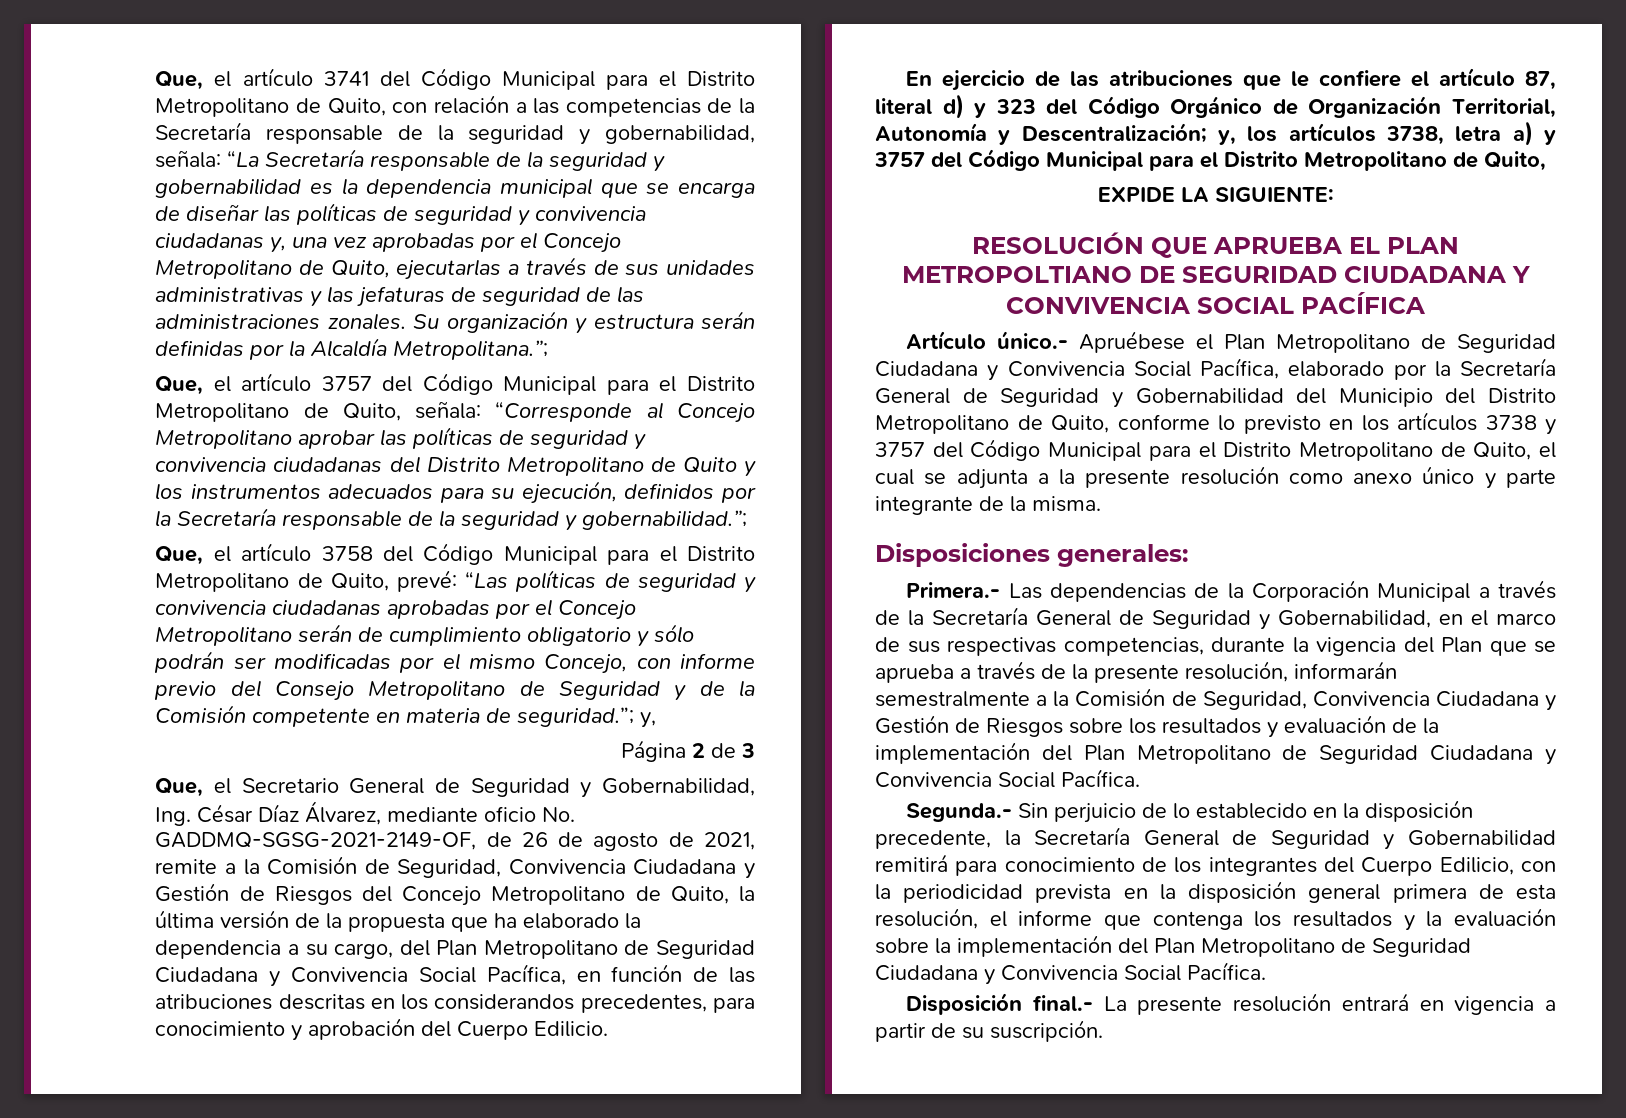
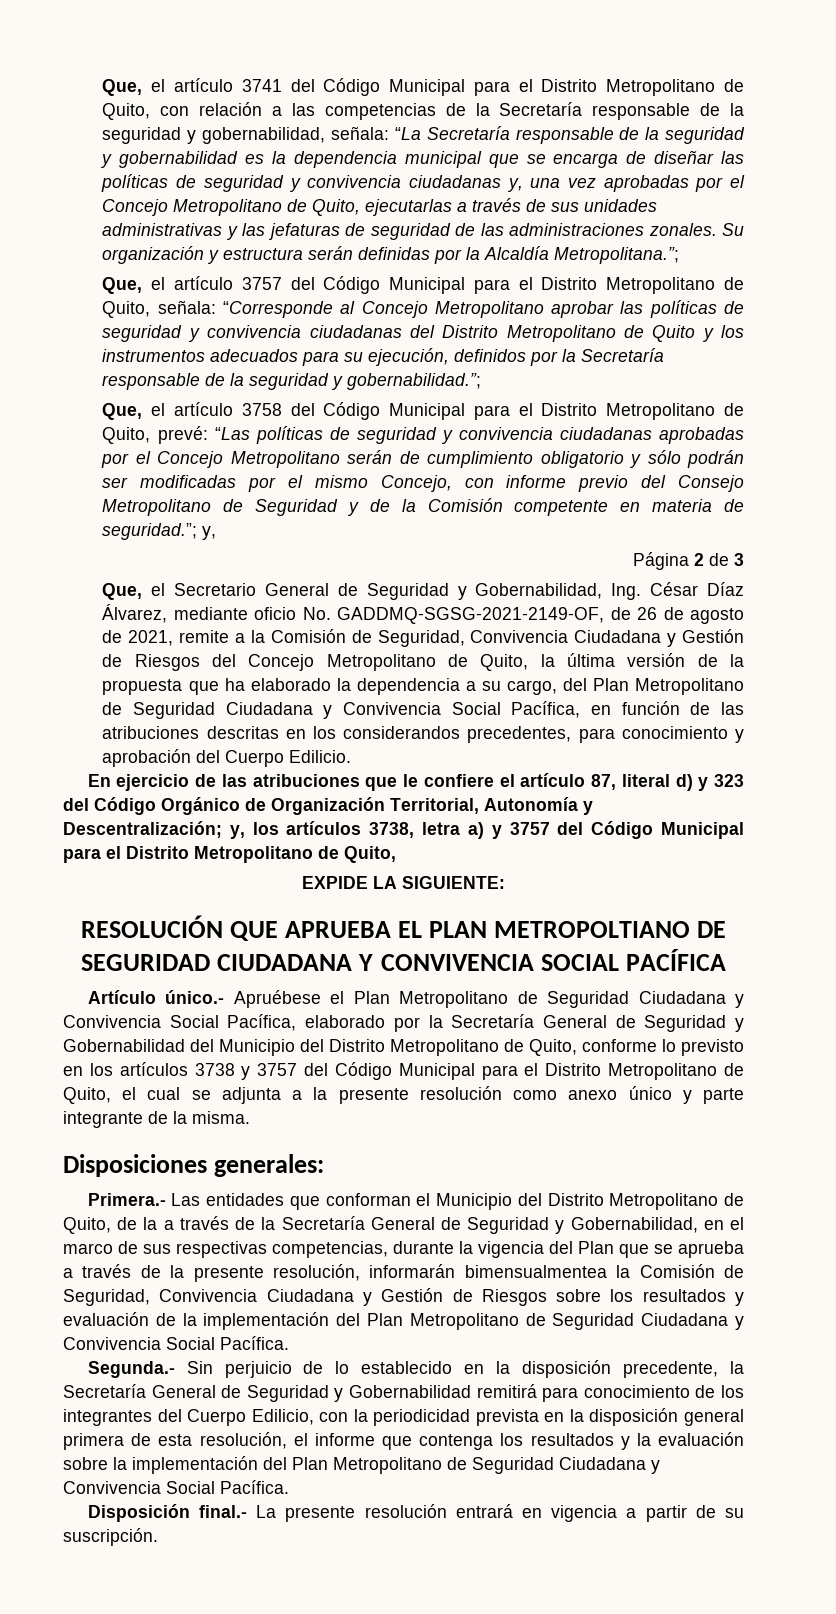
- Primera.- Las dependencias de la Corporación Municipal a través de la Secretaría General de Seguridad y Gobernabilidad, en el marco de sus respectivas competencias, durante la vigencia del Plan que se aprueba a través de la presente resolución, informarán semestralmente a la Comisión de Seguridad, Convivencia Ciudadana y Gestión de Riesgos sobre los resultados y evaluación de la implementación del Plan Metropolitano de Seguridad Ciudadana y Convivencia Social Pacífica.
+ Primera.- Las entidades que conforman el Municipio del Distrito Metropolitano de Quito, de la a través de la Secretaría General de Seguridad y Gobernabilidad, en el marco de sus respectivas competencias, durante la vigencia del Plan que se aprueba a través de la presente resolución, informarán bimensualmentea la Comisión de Seguridad, Convivencia Ciudadana y Gestión de Riesgos sobre los resultados y evaluación de la implementación del Plan Metropolitano de Seguridad Ciudadana y Convivencia Social Pacífica.

